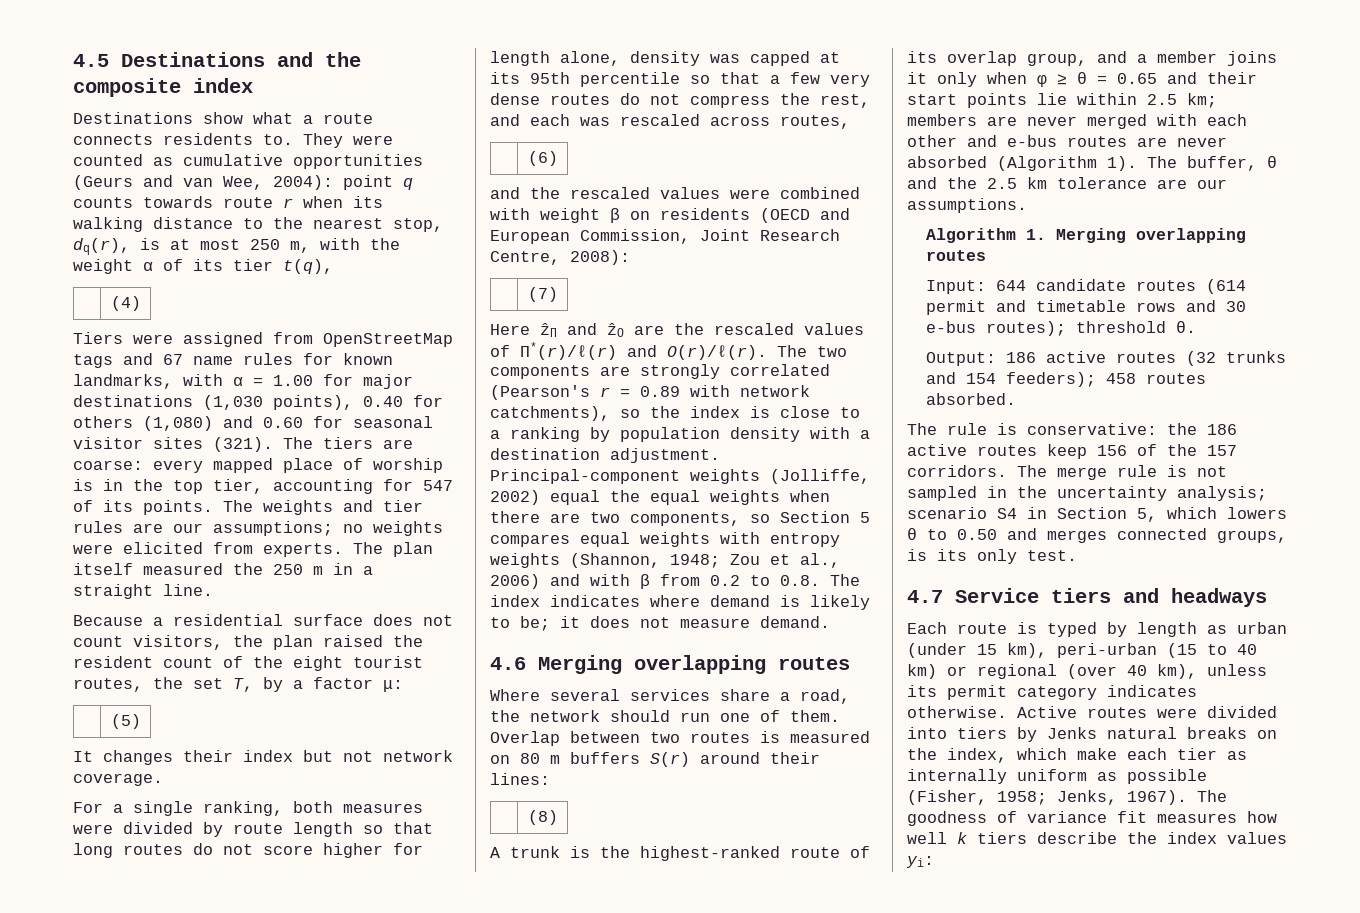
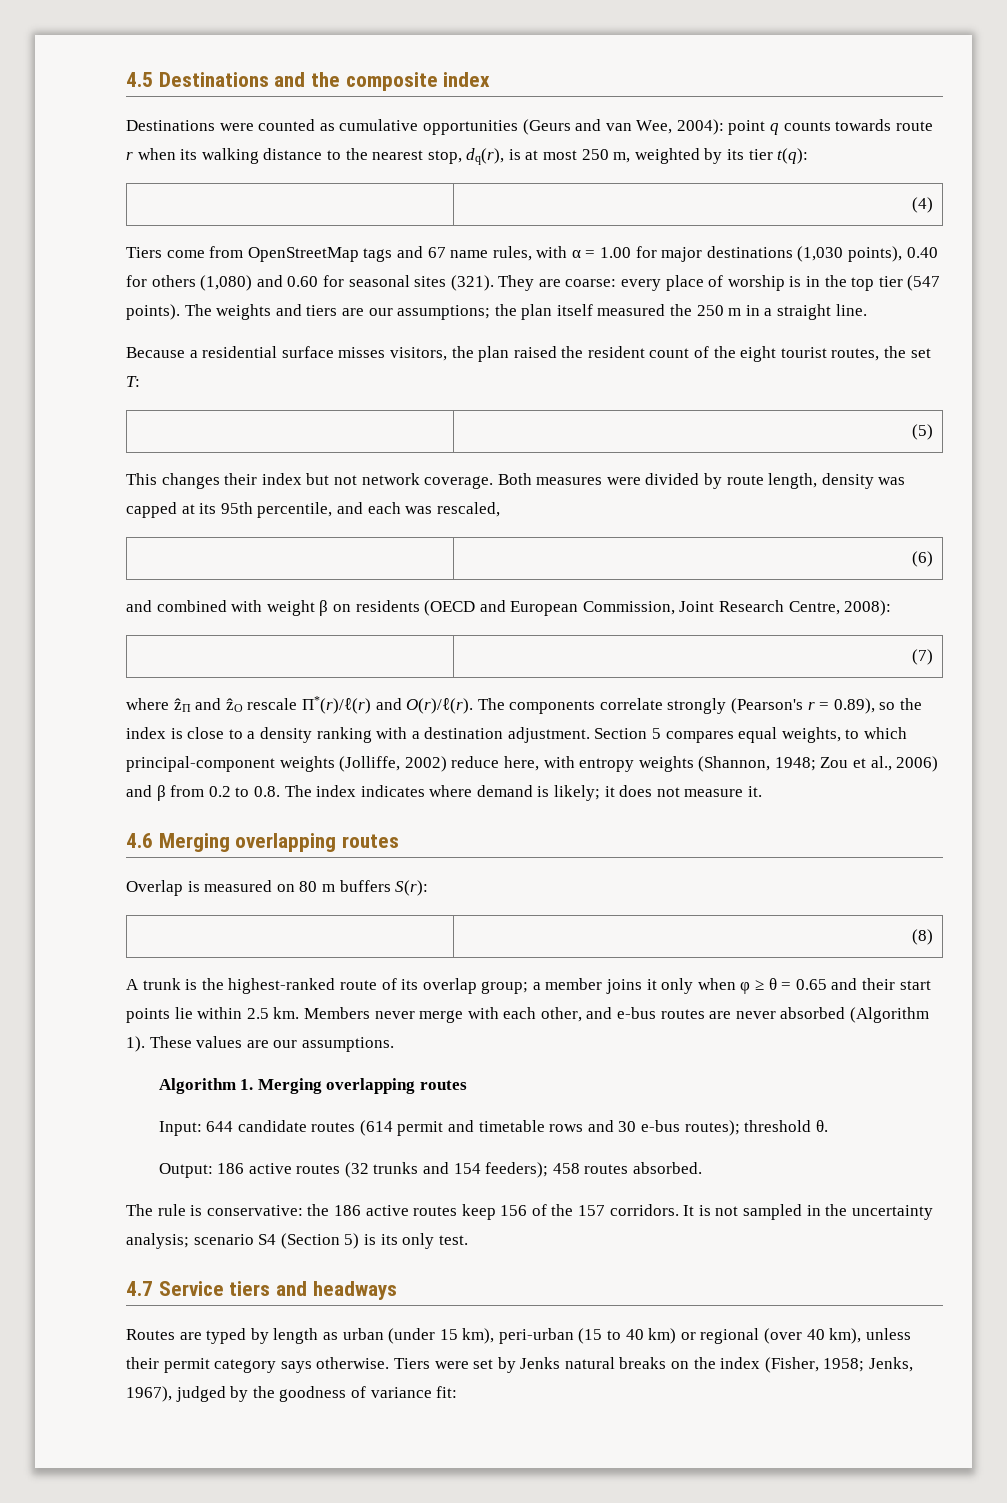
- Destinations show what a route connects residents to. They were counted as cumulative opportunities (Geurs and van Wee, 2004): point q counts towards route r when its walking distance to the nearest stop, dq(r), is at most 250 m, with the weight α of its tier t(q),
+ Destinations were counted as cumulative opportunities (Geurs and van Wee, 2004): point q counts towards route r when its walking distance to the nearest stop, dq(r), is at most 250 m, weighted by its tier t(q):
- Tiers were assigned from OpenStreetMap tags and 67 name rules for known landmarks, with α = 1.00 for major destinations (1,030 points), 0.40 for others (1,080) and 0.60 for seasonal visitor sites (321).
+ Tiers come from OpenStreetMap tags and 67 name rules, with α = 1.00 for major destinations (1,030 points), 0.40 for others (1,080) and 0.60 for seasonal sites (321).
- The tiers are coarse: every mapped place of worship is in the top tier, accounting for 547 of its points.
+ They are coarse: every place of worship is in the top tier (547 points).
- The weights and tier rules are our assumptions; no weights were elicited from experts. The plan itself measured the 250 m in a straight line.
+ The weights and tiers are our assumptions; the plan itself measured the 250 m in a straight line.
- Because a residential surface does not count visitors, the plan raised the resident count of the eight tourist routes, the set T, by a factor μ:
+ Because a residential surface misses visitors, the plan raised the resident count of the eight tourist routes, the set T:
- It changes their index but not network coverage.
- For a single ranking, both measures were divided by route length so that long routes do not score higher for length alone, density was capped at its 95th percentile so that a few very dense routes do not compress the rest, and each was rescaled across routes,
+ This changes their index but not network coverage. Both measures were divided by route length, density was capped at its 95th percentile, and each was rescaled,
  | (6)
- and the rescaled values were combined with weight β on residents (OECD and European Commission, Joint Research Centre, 2008):
+ and combined with weight β on residents (OECD and European Commission, Joint Research Centre, 2008):
- Here ẑΠ and ẑO are the rescaled values of Π*(r)/ℓ(r) and O(r)/ℓ(r). The two components are strongly correlated (Pearson's r = 0.89 with network catchments), so the index is close to a ranking by population density with a destination adjustment. Principal-component weights (Jolliffe, 2002) equal the equal weights when there are two components, so Section 5 compares equal weights with entropy weights (Shannon, 1948; Zou et al., 2006) and with β from 0.2 to 0.8. The index indicates where demand is likely to be; it does not measure demand.
+ where ẑΠ and ẑO rescale Π*(r)/ℓ(r) and O(r)/ℓ(r). The components correlate strongly (Pearson's r = 0.89), so the index is close to a density ranking with a destination adjustment. Section 5 compares equal weights, to which principal-component weights (Jolliffe, 2002) reduce here, with entropy weights (Shannon, 1948; Zou et al., 2006) and β from 0.2 to 0.8. The index indicates where demand is likely; it does not measure it.
- Where several services share a road, the network should run one of them. Overlap between two routes is measured on 80 m buffers S(r) around their lines:
+ Overlap is measured on 80 m buffers S(r):
- A trunk is the highest-ranked route of its overlap group, and a member joins it only when φ ≥ θ = 0.65 and their start points lie within 2.5 km; members are never merged with each other and e-bus routes are never absorbed (Algorithm 1).
+ A trunk is the highest-ranked route of its overlap group; a member joins it only when φ ≥ θ = 0.65 and their start points lie within 2.5 km. Members never merge with each other, and e-bus routes are never absorbed (Algorithm 1).
- The buffer, θ and the 2.5 km tolerance are our assumptions.
+ These values are our assumptions.
- The merge rule is not sampled in the uncertainty analysis; scenario S4 in Section 5, which lowers θ to 0.50 and merges connected groups, is its only test.
+ It is not sampled in the uncertainty analysis; scenario S4 (Section 5) is its only test.
- Each route is typed by length as urban (under 15 km), peri-urban (15 to 40 km) or regional (over 40 km), unless its permit category indicates otherwise. Active routes were divided into tiers by Jenks natural breaks on the index, which make each tier as internally uniform as possible (Fisher, 1958; Jenks, 1967). The goodness of variance fit measures how well k tiers describe the index values yi:
+ Routes are typed by length as urban (under 15 km), peri-urban (15 to 40 km) or regional (over 40 km), unless their permit category says otherwise. Tiers were set by Jenks natural breaks on the index (Fisher, 1958; Jenks, 1967), judged by the goodness of variance fit:

